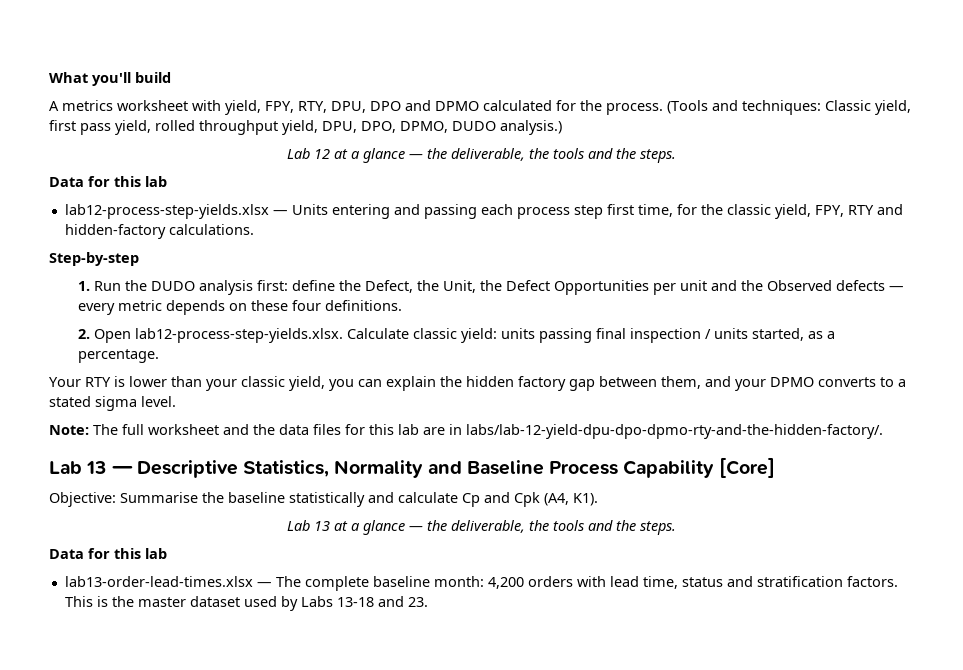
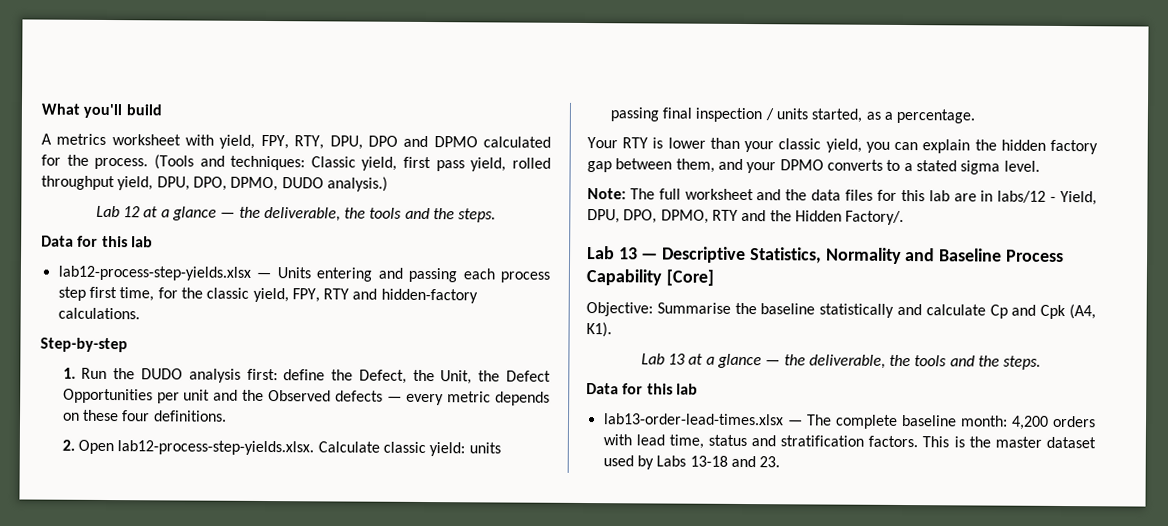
- Note: The full worksheet and the data files for this lab are in labs/lab-12-yield-dpu-dpo-dpmo-rty-and-the-hidden-factory/.
+ Note: The full worksheet and the data files for this lab are in labs/12 - Yield, DPU, DPO, DPMO, RTY and the Hidden Factory/.

